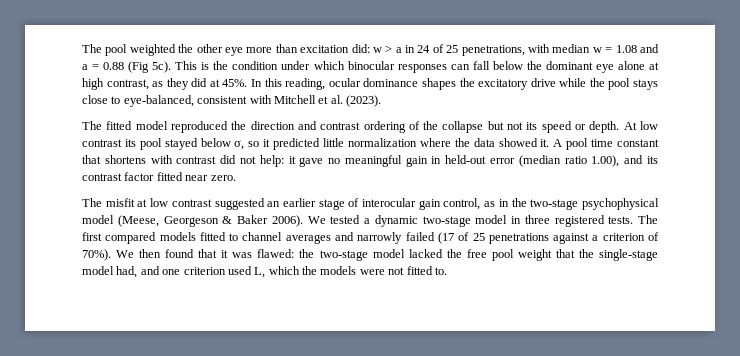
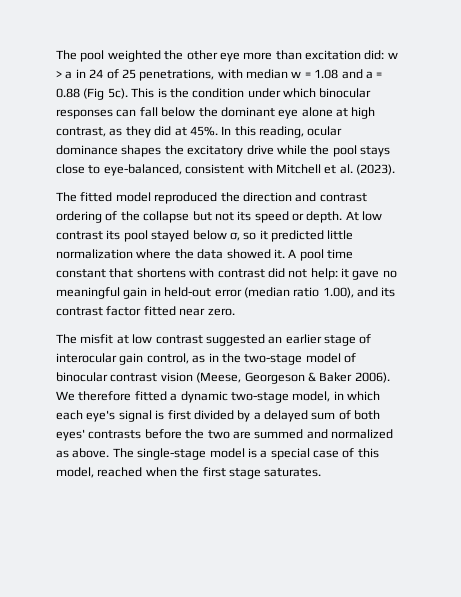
- The misfit at low contrast suggested an earlier stage of interocular gain control, as in the two-stage psychophysical model (Meese, Georgeson & Baker 2006).
+ The misfit at low contrast suggested an earlier stage of interocular gain control, as in the two-stage model of binocular contrast vision (Meese, Georgeson & Baker 2006).
- We tested a dynamic two-stage model in three registered tests. The first compared models fitted to channel averages and narrowly failed (17 of 25 penetrations against a criterion of 70%). We then found that it was flawed: the two-stage model lacked the free pool weight that the single-stage model had, and one criterion used L, which the models were not fitted to.
+ We therefore fitted a dynamic two-stage model, in which each eye's signal is first divided by a delayed sum of both eyes' contrasts before the two are summed and normalized as above. The single-stage model is a special case of this model, reached when the first stage saturates.

